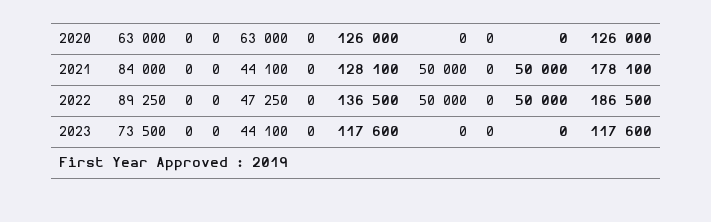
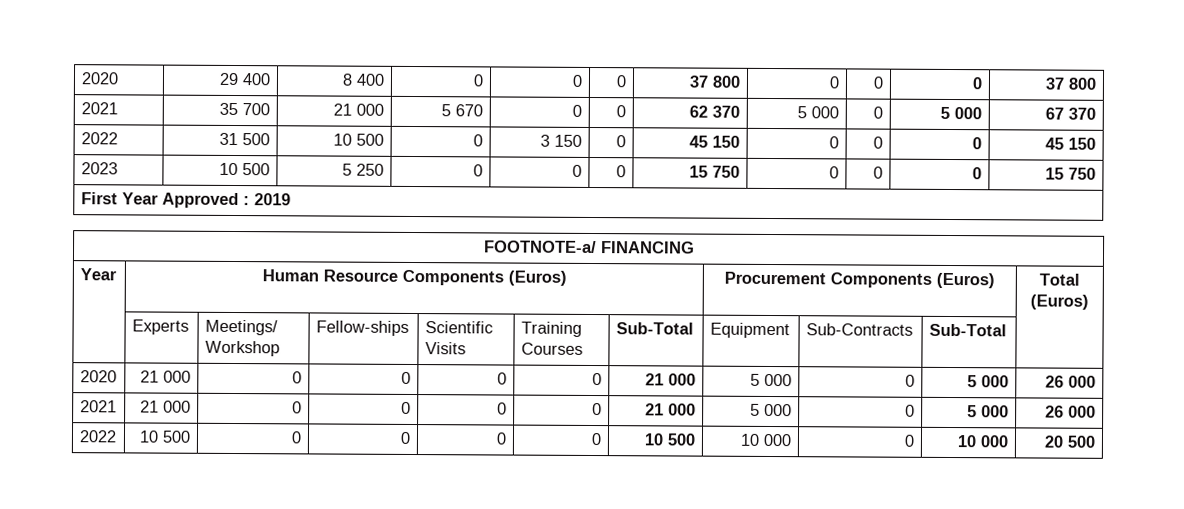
- 2020 | 63 000 | 0 | 0 | 63 000 | 0 | 126 000 | 0 | 0 | 0 | 126 000
+ 2020 | 29 400 | 8 400 | 0 | 0 | 0 | 37 800 | 0 | 0 | 0 | 37 800
+ 2021 | 35 700 | 21 000 | 5 670 | 0 | 0 | 62 370 | 5 000 | 0 | 5 000 | 67 370
+ 2022 | 31 500 | 10 500 | 0 | 3 150 | 0 | 45 150 | 0 | 0 | 0 | 45 150
+ 2023 | 10 500 | 5 250 | 0 | 0 | 0 | 15 750 | 0 | 0 | 0 | 15 750
+ First Year Approved : 2019
+ FOOTNOTE-a/ FINANCING
+ Year | Human Resource Components (Euros) | Procurement Components (Euros) | Total (Euros)
+ | Experts | Meetings/ Workshop | Fellow-ships | Scientific Visits | Training Courses | Sub-Total | Equipment | Sub-Contracts | Sub-Total |
+ 2020 | 21 000 | 0 | 0 | 0 | 0 | 21 000 | 5 000 | 0 | 5 000 | 26 000
- 2021 | 84 000 | 0 | 0 | 44 100 | 0 | 128 100 | 50 000 | 0 | 50 000 | 178 100
- 2022 | 89 250 | 0 | 0 | 47 250 | 0 | 136 500 | 50 000 | 0 | 50 000 | 186 500
- 2023 | 73 500 | 0 | 0 | 44 100 | 0 | 117 600 | 0 | 0 | 0 | 117 600
- First Year Approved : 2019
+ 2021 | 21 000 | 0 | 0 | 0 | 0 | 21 000 | 5 000 | 0 | 5 000 | 26 000
+ 2022 | 10 500 | 0 | 0 | 0 | 0 | 10 500 | 10 000 | 0 | 10 000 | 20 500

